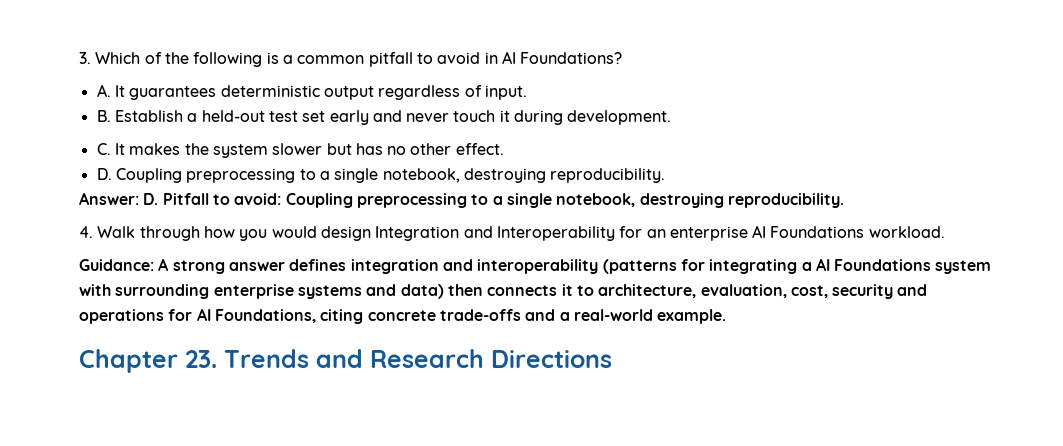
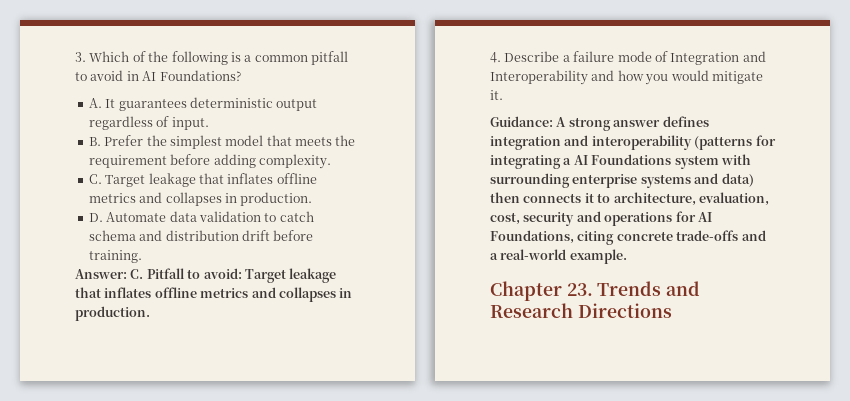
- B. Establish a held-out test set early and never touch it during development.
- C. It makes the system slower but has no other effect.
- D. Coupling preprocessing to a single notebook, destroying reproducibility.
+ B. Prefer the simplest model that meets the requirement before adding complexity.
+ C. Target leakage that inflates offline metrics and collapses in production.
+ D. Automate data validation to catch schema and distribution drift before training.
- Answer: D. Pitfall to avoid: Coupling preprocessing to a single notebook, destroying reproducibility.
- 4. Walk through how you would design Integration and Interoperability for an enterprise AI Foundations workload.
+ Answer: C. Pitfall to avoid: Target leakage that inflates offline metrics and collapses in production.
+ 4. Describe a failure mode of Integration and Interoperability and how you would mitigate it.

